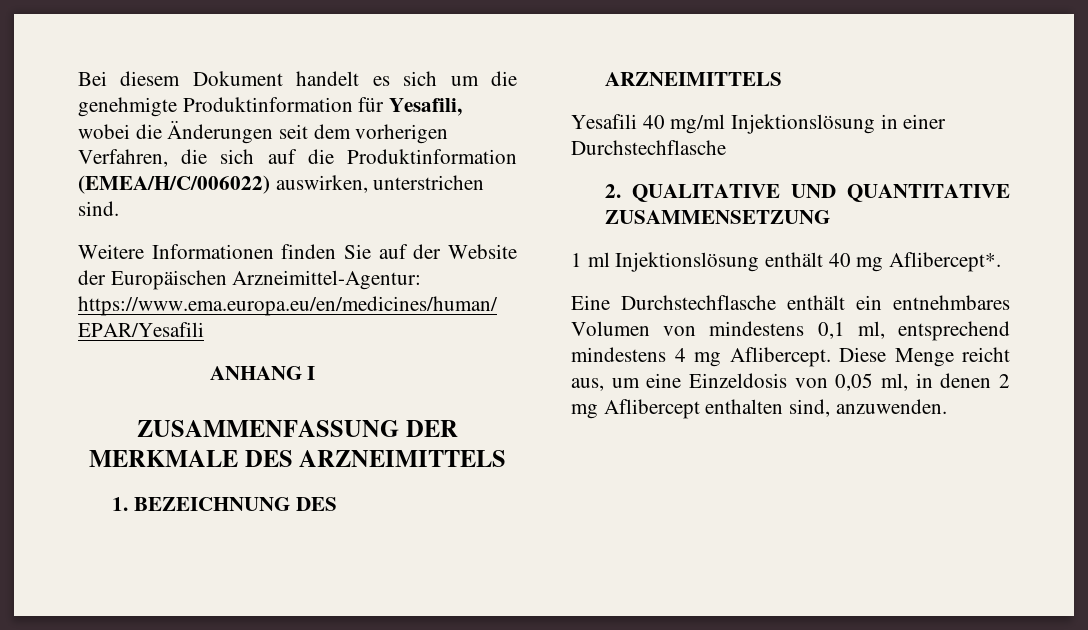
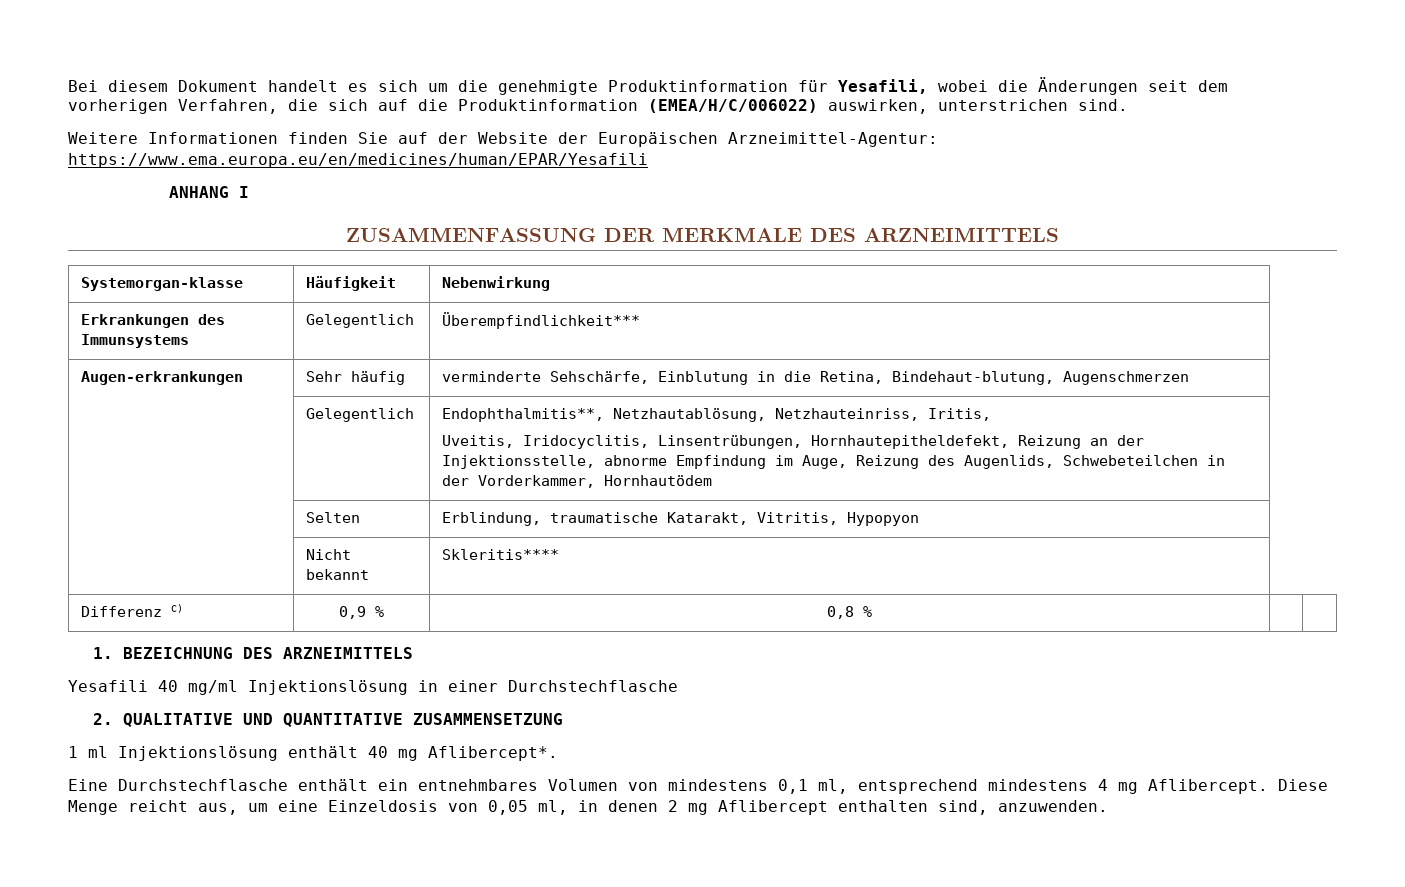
+ Systemorgan-klasse | Häufigkeit | Nebenwirkung
+ Erkrankungen des Immunsystems | Gelegentlich | Überempfindlichkeit***
+ Augen-erkrankungen | Sehr häufig | verminderte Sehschärfe, Einblutung in die Retina, Bindehaut-blutung, Augenschmerzen
+ | Gelegentlich | Endophthalmitis**, Netzhautablösung, Netzhauteinriss, Iritis,
+ Uveitis, Iridocyclitis, Linsentrübungen, Hornhautepitheldefekt, Reizung an der Injektionsstelle, abnorme Empfindung im Auge, Reizung des Augenlids, Schwebeteilchen in der Vorderkammer, Hornhautödem
+ | Selten | Erblindung, traumatische Katarakt, Vitritis, Hypopyon
+ | Nicht bekannt | Skleritis****
+ Differenz C) | 0,9 % | 0,8 % | |

